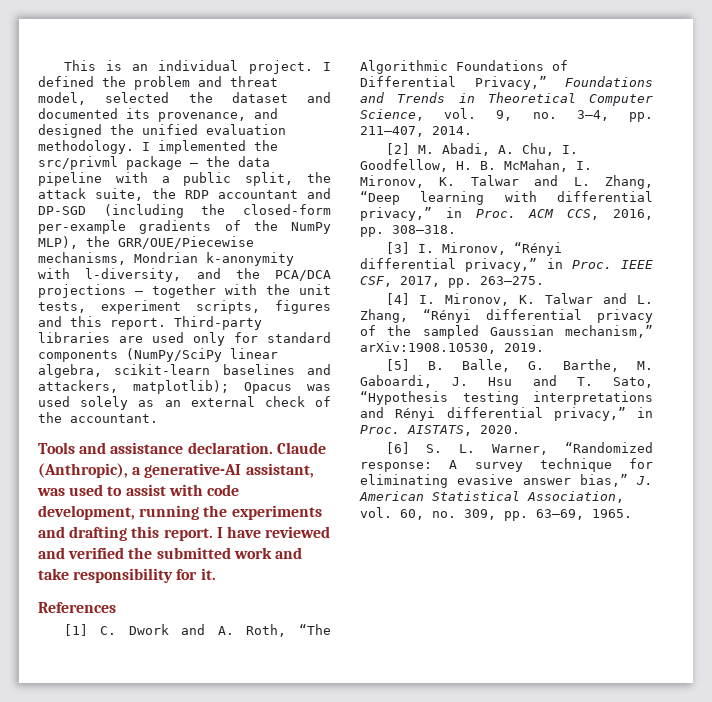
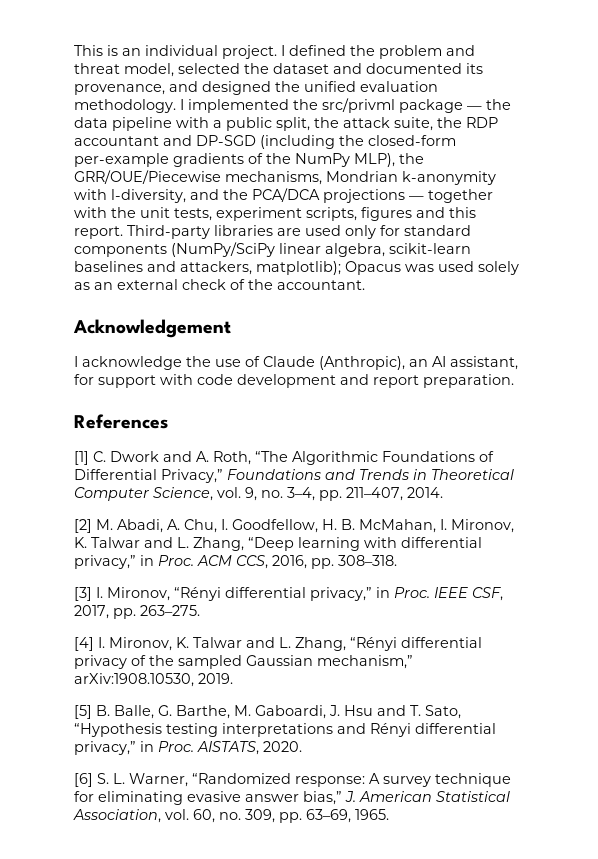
- Tools and assistance declaration. Claude (Anthropic), a generative-AI assistant, was used to assist with code development, running the experiments and drafting this report. I have reviewed and verified the submitted work and take responsibility for it.
+ Acknowledgement
+ I acknowledge the use of Claude (Anthropic), an AI assistant, for support with code development and report preparation.

